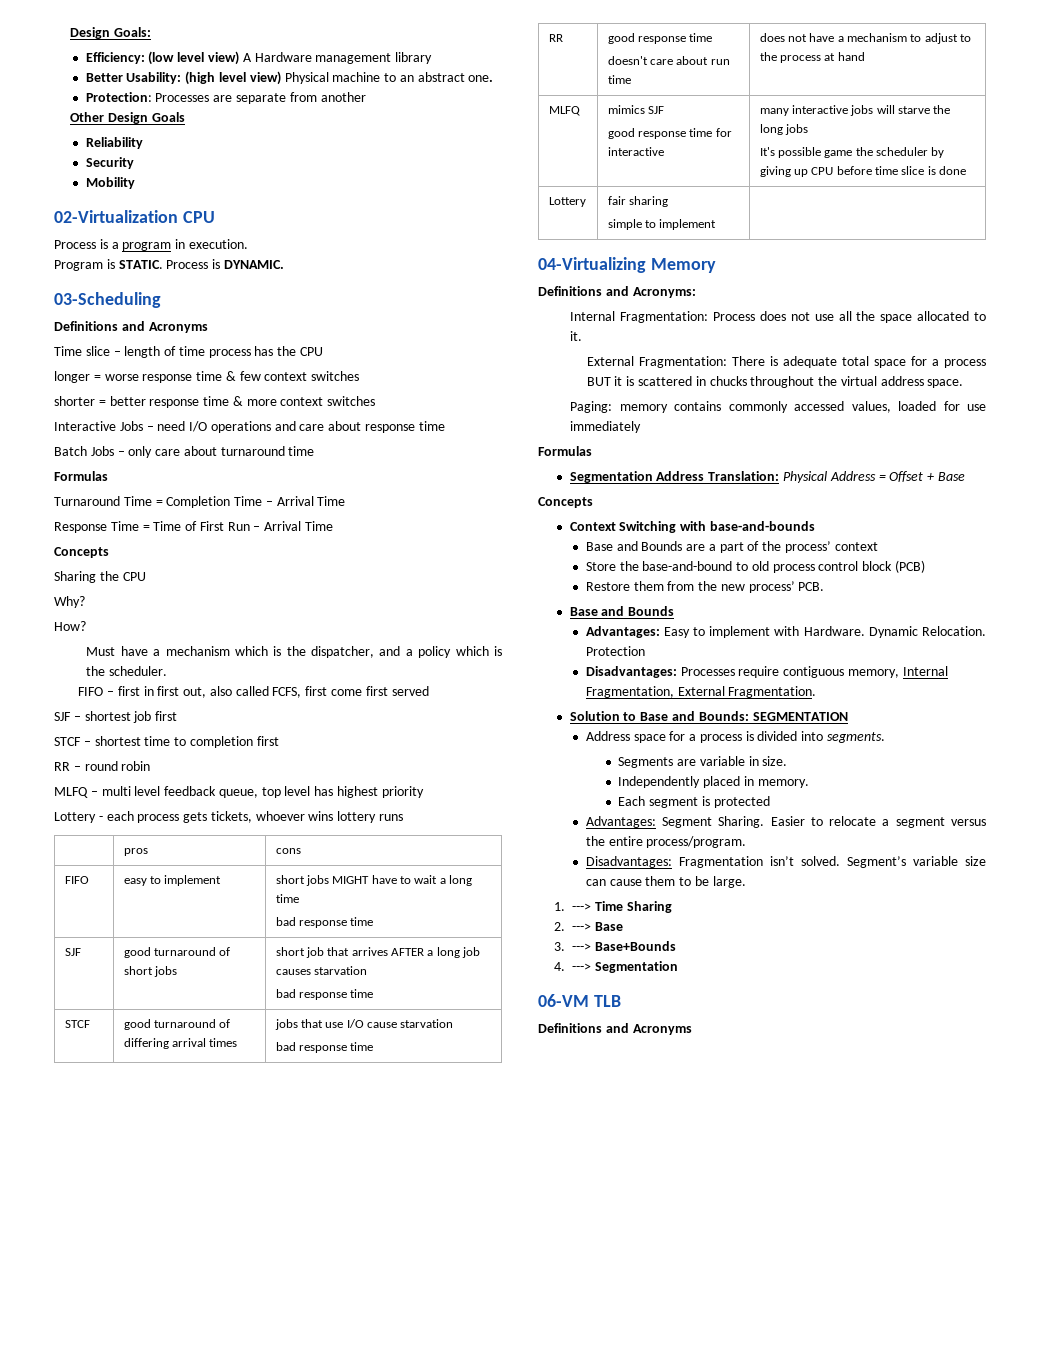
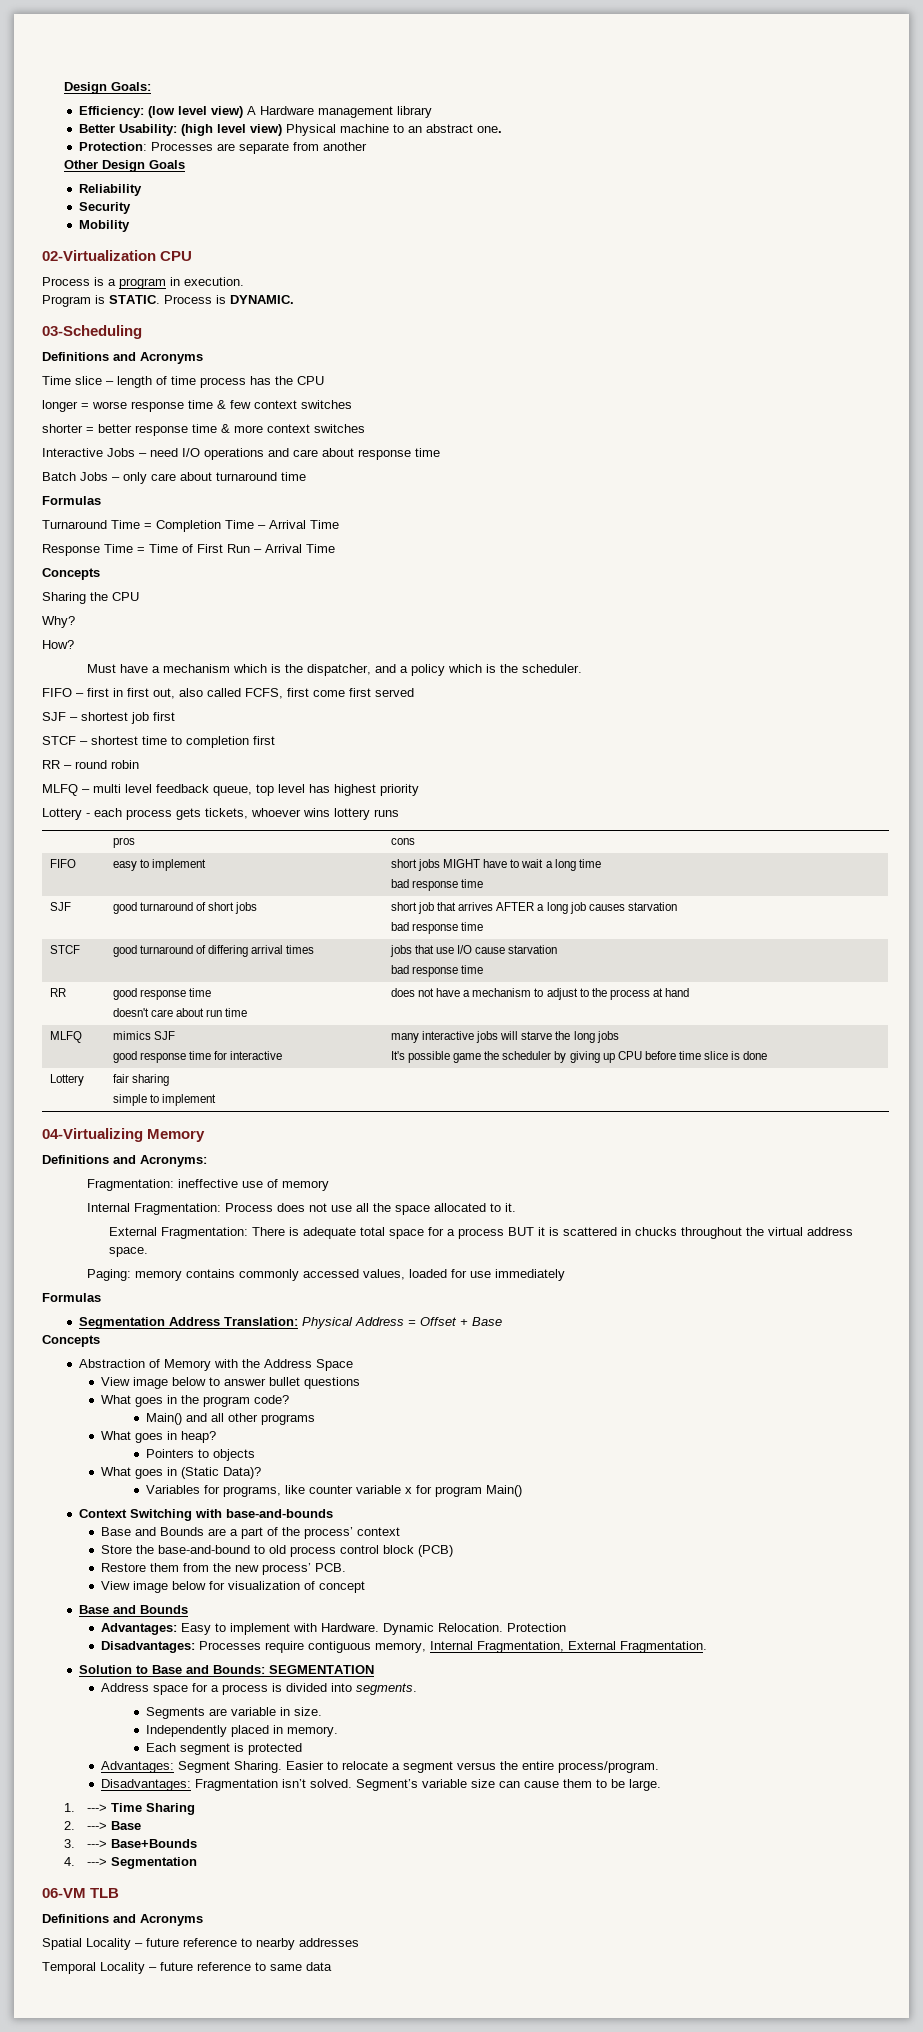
+ Fragmentation: ineffective use of memory
+ Abstraction of Memory with the Address Space
+ View image below to answer bullet questions
+ What goes in the program code?
+ Main() and all other programs
+ What goes in heap?
+ Pointers to objects
+ What goes in (Static Data)?
+ Variables for programs, like counter variable x for program Main()
+ View image below for visualization of concept
+ Spatial Locality – future reference to nearby addresses
+ Temporal Locality – future reference to same data

